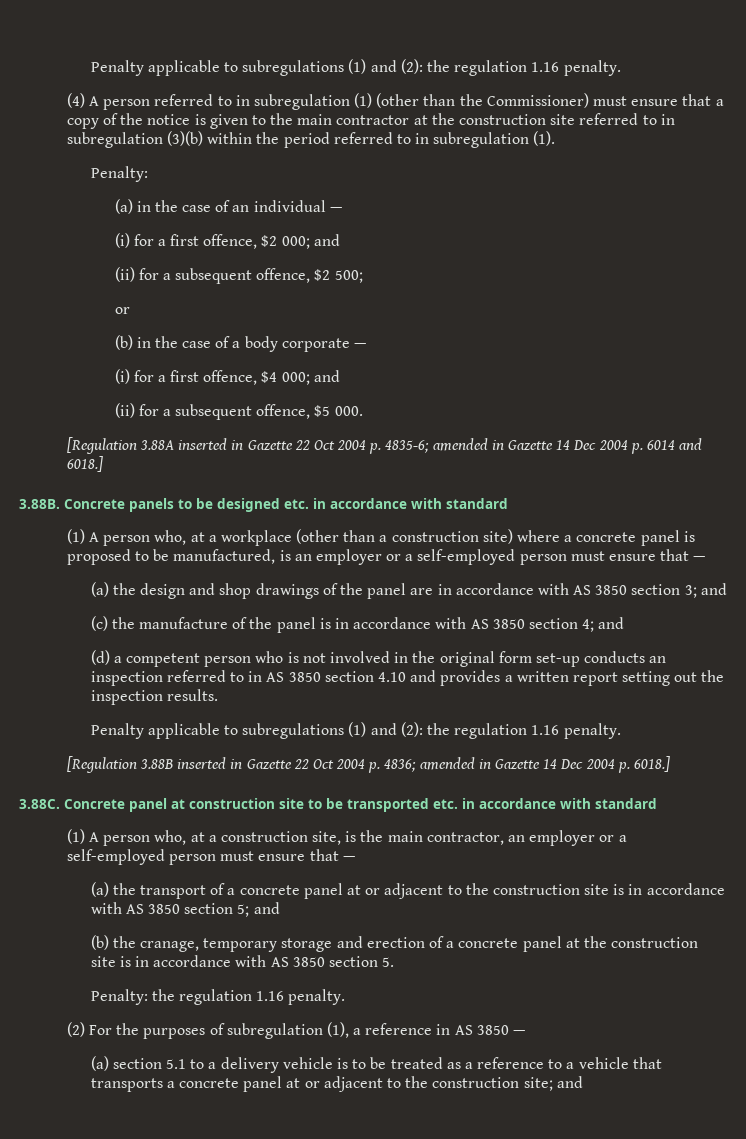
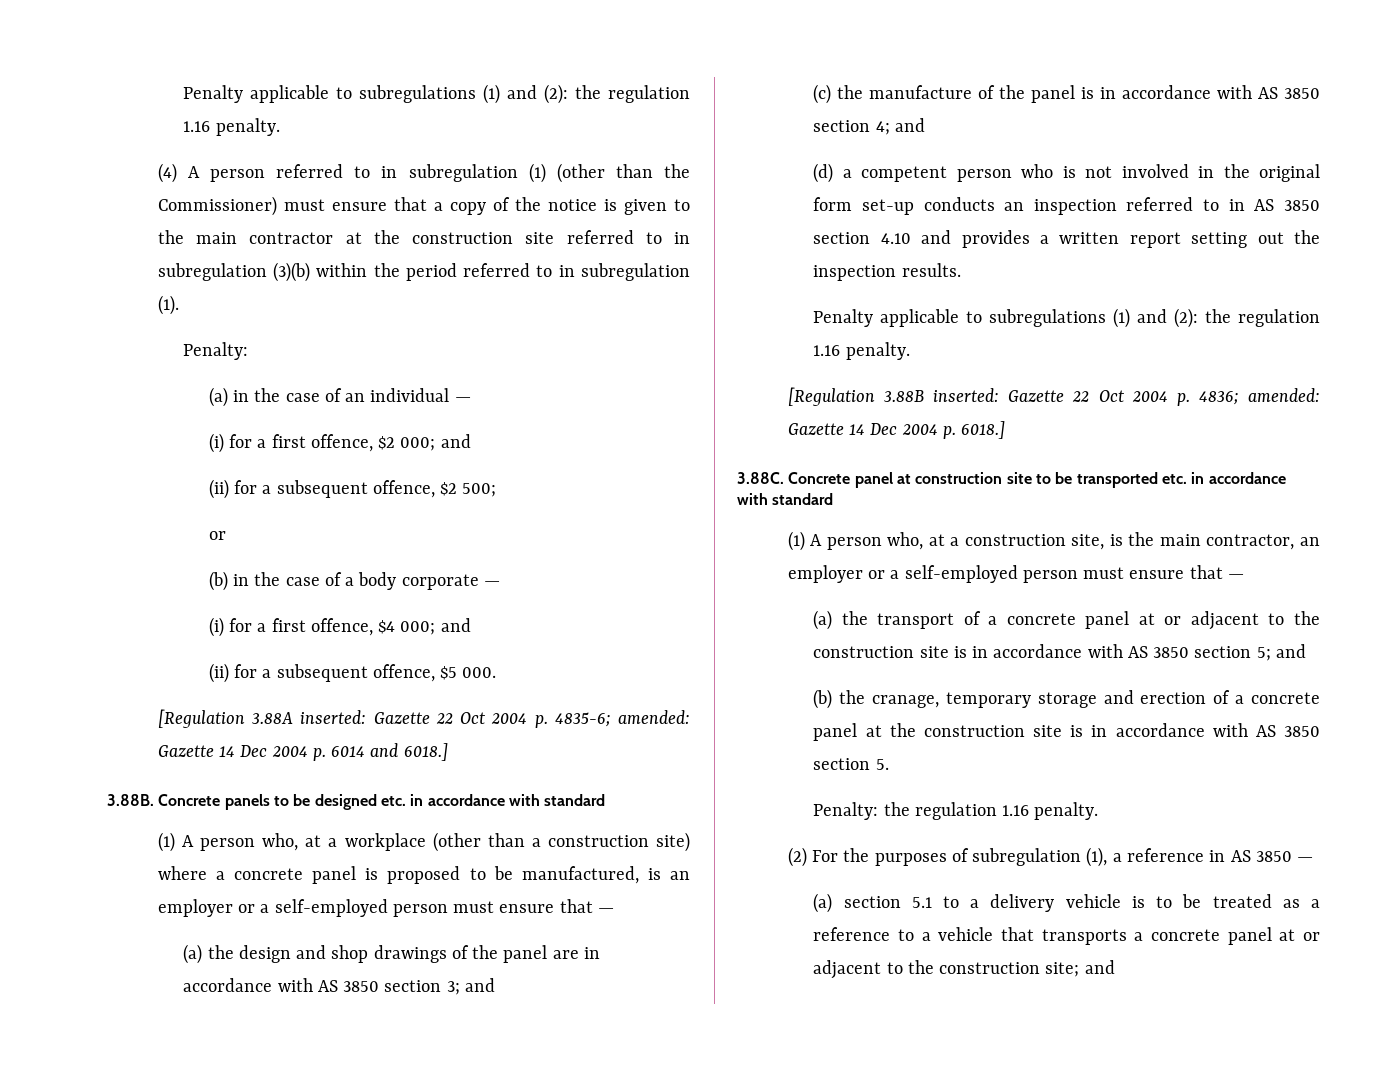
- [Regulation 3.88A inserted in Gazette 22 Oct 2004 p. 4835-6; amended in Gazette 14 Dec 2004 p. 6014 and 6018.]
+ [Regulation 3.88A inserted: Gazette 22 Oct 2004 p. 4835-6; amended: Gazette 14 Dec 2004 p. 6014 and 6018.]
- [Regulation 3.88B inserted in Gazette 22 Oct 2004 p. 4836; amended in Gazette 14 Dec 2004 p. 6018.]
+ [Regulation 3.88B inserted: Gazette 22 Oct 2004 p. 4836; amended: Gazette 14 Dec 2004 p. 6018.]

